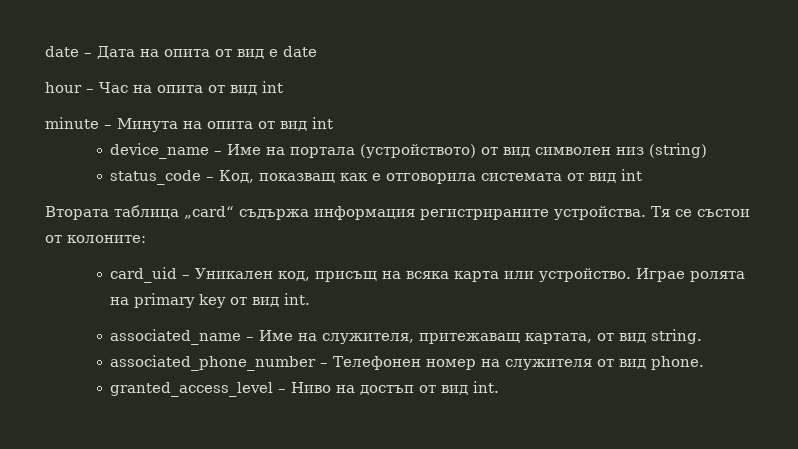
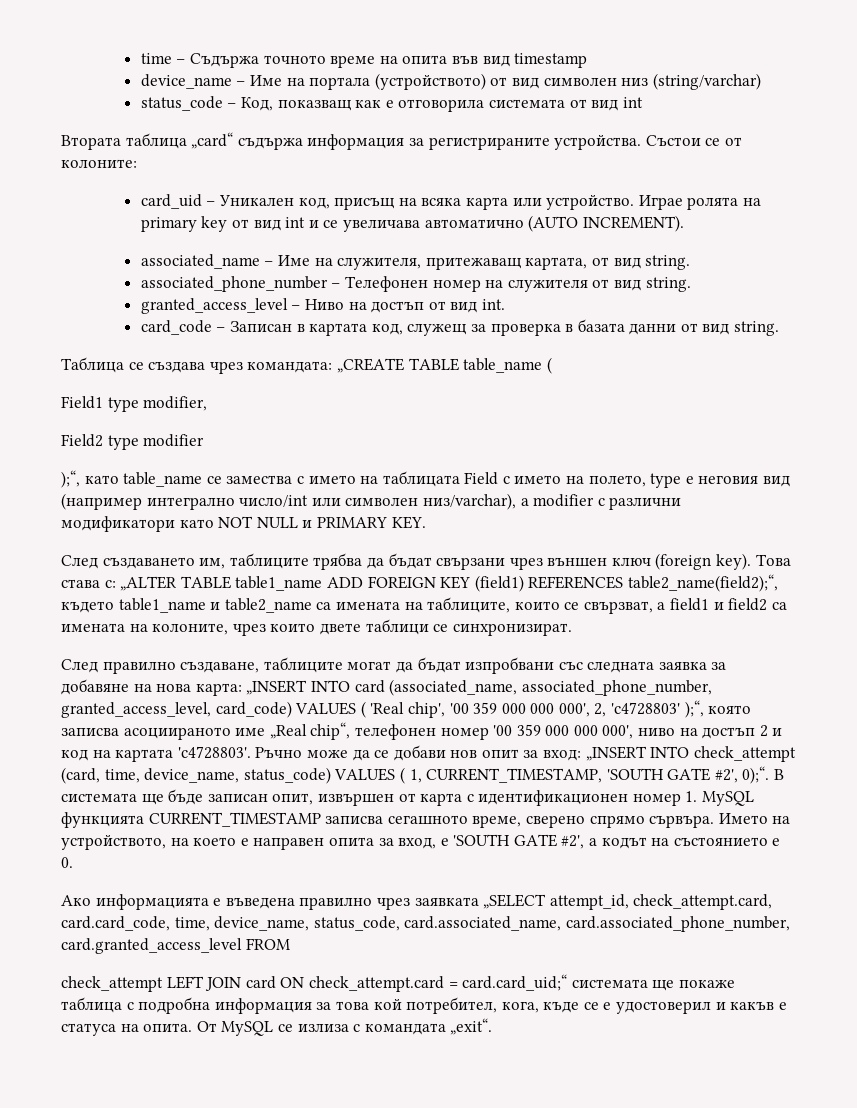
- date – Дата на опита от вид е date
- hour – Час на опита от вид int
- minute – Минута на опита от вид int
+ time – Съдържа точното време на опита във вид timestamp
- device_name – Име на портала (устройството) от вид символен низ (string)
+ device_name – Име на портала (устройството) от вид символен низ (string/varchar)
- Втората таблица „card“ съдържа информация регистрираните устройства.
+ Втората таблица „card“ съдържа информация за регистрираните устройства.
- Тя се състои от колоните:
+ Състои се от колоните:
- Играе ролята на primary key от вид int.
+ Играе ролята на primary key от вид int и се увеличава автоматично (AUTO INCREMENT).
- associated_phone_number – Телефонен номер на служителя от вид phone.
+ associated_phone_number – Телефонен номер на служителя от вид string.
+ card_code – Записан в картата код, служещ за проверка в базата данни от вид string.
+ Таблица се създава чрез командата: „CREATE TABLE table_name (
+ Field1 type modifier,
+ Field2 type modifier
+ );“, като table_name се замества с името на таблицата Field с името на полето, type е неговия вид (например интегрално число/int или символен низ/varchar), а modifier с различни модификатори като NOT NULL и PRIMARY KEY.
+ След създаването им, таблиците трябва да бъдат свързани чрез външен ключ (foreign key). Това става с: „ALTER TABLE table1_name ADD FOREIGN KEY (field1) REFERENCES table2_name(field2);“, където table1_name и table2_name са имената на таблиците, които се свързват, а field1 и field2 са имената на колоните, чрез които двете таблици се синхронизират.
+ След правилно създаване, таблиците могат да бъдат изпробвани със следната заявка за добавяне на нова карта: „INSERT INTO card (associated_name, associated_phone_number, granted_access_level, card_code) VALUES ( 'Real chip', '00 359 000 000 000', 2, 'c4728803' );“, която записва асоциираното име „Real chip“, телефонен номер '00 359 000 000 000', ниво на достъп 2 и код на картата 'c4728803'. Ръчно може да се добави нов опит за вход: „INSERT INTO check_attempt (card, time, device_name, status_code) VALUES ( 1, CURRENT_TIMESTAMP, 'SOUTH GATE #2', 0);“. В системата ще бъде записан опит, извършен от карта с идентификационен номер 1. MySQL функцията CURRENT_TIMESTAMP записва сегашното време, сверено спрямо сървъра. Името на устройството, на което е направен опита за вход, е 'SOUTH GATE #2', а кодът на състоянието е 0.
+ Ако информацията е въведена правилно чрез заявката „SELECT attempt_id, check_attempt.card, card.card_code, time, device_name, status_code, card.associated_name, card.associated_phone_number, card.granted_access_level FROM
+ check_attempt LEFT JOIN card ON check_attempt.card = card.card_uid;“ системата ще покаже таблица с подробна информация за това кой потребител, кога, къде се е удостоверил и какъв е статуса на опита. От MySQL се излиза с командата „exit“.

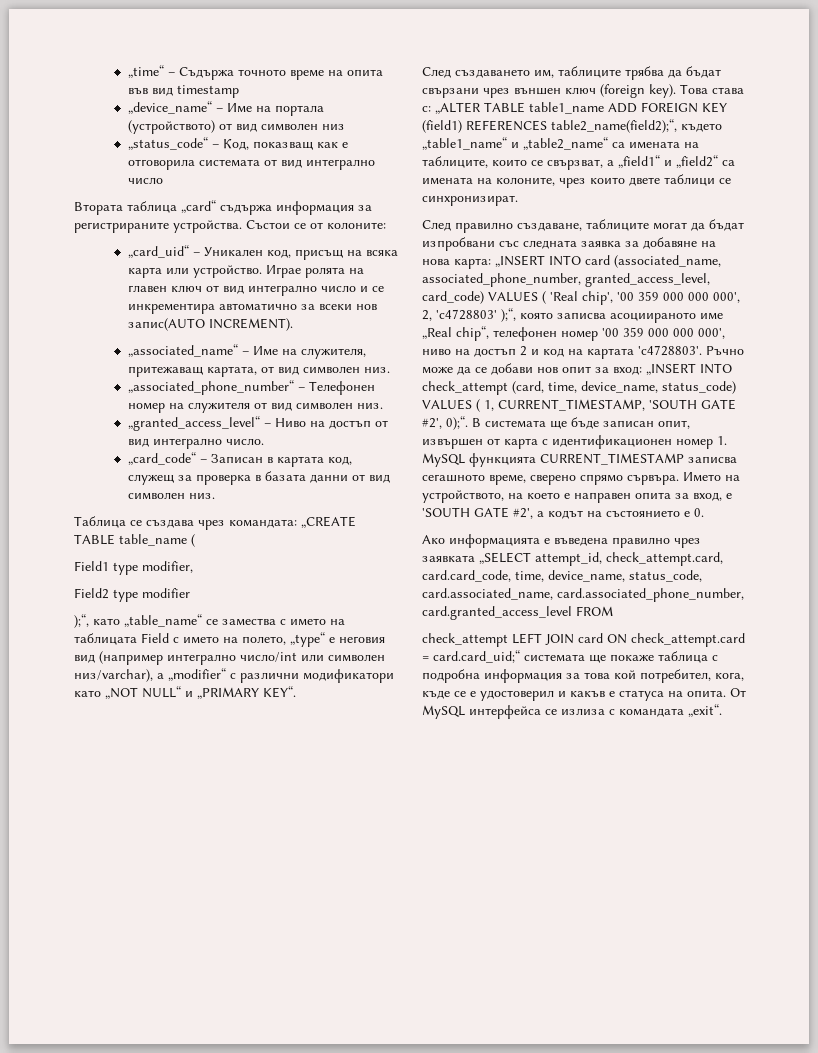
- time – Съдържа точното време на опита във вид timestamp
+ „time“ – Съдържа точното време на опита във вид timestamp
- device_name – Име на портала (устройството) от вид символен низ (string/varchar)
- status_code – Код, показващ как е отговорила системата от вид int
+ „device_name“ – Име на портала (устройството) от вид символен низ
+ „status_code“ – Код, показващ как е отговорила системата от вид интегрално число
- card_uid – Уникален код, присъщ на всяка карта или устройство.
+ „card_uid“ – Уникален код, присъщ на всяка карта или устройство.
- Играе ролята на primary key от вид int и се увеличава автоматично (AUTO INCREMENT).
+ Играе ролята на главен ключ от вид интегрално число и се инкрементира автоматично за всеки нов запис(AUTO INCREMENT).
- associated_name – Име на служителя, притежаващ картата, от вид string.
- associated_phone_number – Телефонен номер на служителя от вид string.
- granted_access_level – Ниво на достъп от вид int.
- card_code – Записан в картата код, служещ за проверка в базата данни от вид string.
+ „associated_name“ – Име на служителя, притежаващ картата, от вид символен низ.
+ „associated_phone_number“ – Телефонен номер на служителя от вид символен низ.
+ „granted_access_level“ – Ниво на достъп от вид интегрално число.
+ „card_code“ – Записан в картата код, служещ за проверка в базата данни от вид символен низ.
- );“, като table_name се замества с името на таблицата Field с името на полето, type е неговия вид (например интегрално число/int или символен низ/varchar), а modifier с различни модификатори като NOT NULL и PRIMARY KEY.
+ );“, като „table_name“ се замества с името на таблицата Field с името на полето, „type“ е неговия вид (например интегрално число/int или символен низ/varchar), а „modifier“ с различни модификатори като „NOT NULL“ и „PRIMARY KEY“.
- Това става с: „ALTER TABLE table1_name ADD FOREIGN KEY (field1) REFERENCES table2_name(field2);“, където table1_name и table2_name са имената на таблиците, които се свързват, а field1 и field2 са имената на колоните, чрез които двете таблици се синхронизират.
+ Това става с: „ALTER TABLE table1_name ADD FOREIGN KEY (field1) REFERENCES table2_name(field2);“, където „table1_name“ и „table2_name“ са имената на таблиците, които се свързват, а „field1“ и „field2“ са имената на колоните, чрез които двете таблици се синхронизират.
- От MySQL се излиза с командата „exit“.
+ От MySQL интерфейса се излиза с командата „exit“.

